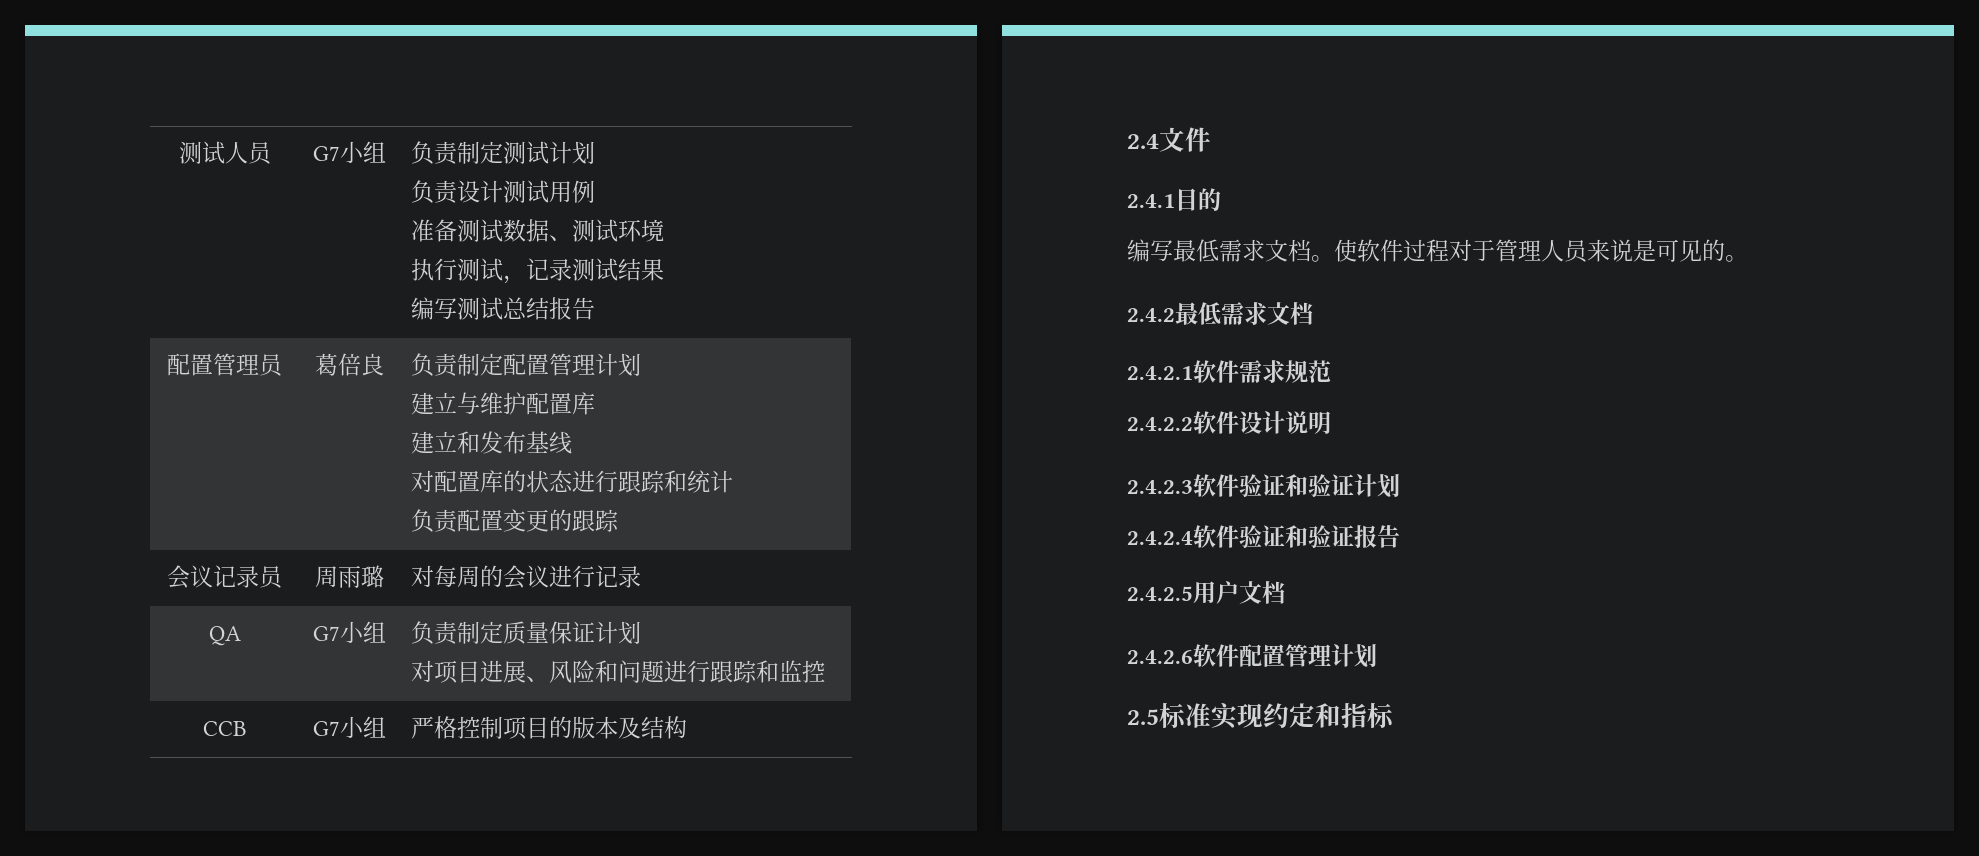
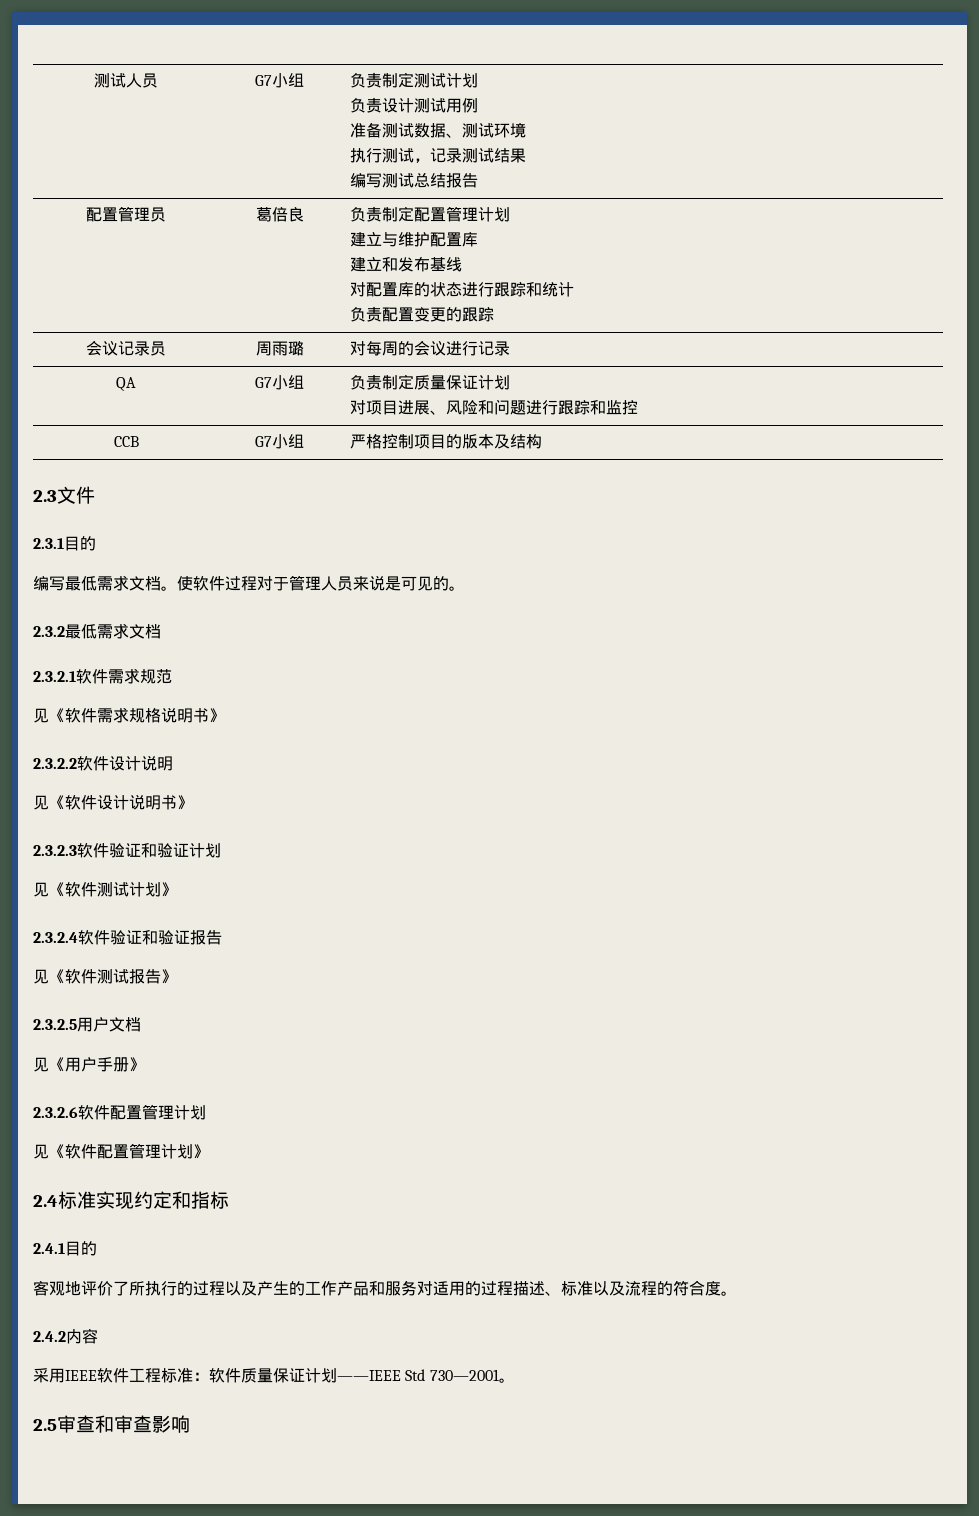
- 2.4文件
+ 2.3文件
- 2.4.1目的
+ 2.3.1目的
- 2.4.2最低需求文档
+ 2.3.2最低需求文档
- 2.4.2.1软件需求规范
+ 2.3.2.1软件需求规范
- 2.4.2.2软件设计说明
- 2.4.2.3软件验证和验证计划
+ 见《软件需求规格说明书》
+ 2.3.2.2软件设计说明
+ 见《软件设计说明书》
+ 2.3.2.3软件验证和验证计划
- 2.4.2.4软件验证和验证报告
+ 见《软件测试计划》
+ 2.3.2.4软件验证和验证报告
- 2.4.2.5用户文档
- 2.4.2.6软件配置管理计划
- 2.5标准实现约定和指标
+ 见《软件测试报告》
+ 2.3.2.5用户文档
+ 见《用户手册》
+ 2.3.2.6软件配置管理计划
+ 见《软件配置管理计划》
+ 2.4标准实现约定和指标
+ 2.4.1目的
+ 客观地评价了所执行的过程以及产生的工作产品和服务对适用的过程描述、标准以及流程的符合度。
+ 2.4.2内容
+ 采用IEEE软件工程标准：软件质量保证计划——IEEE Std 730—2001。
+ 2.5审查和审查影响

